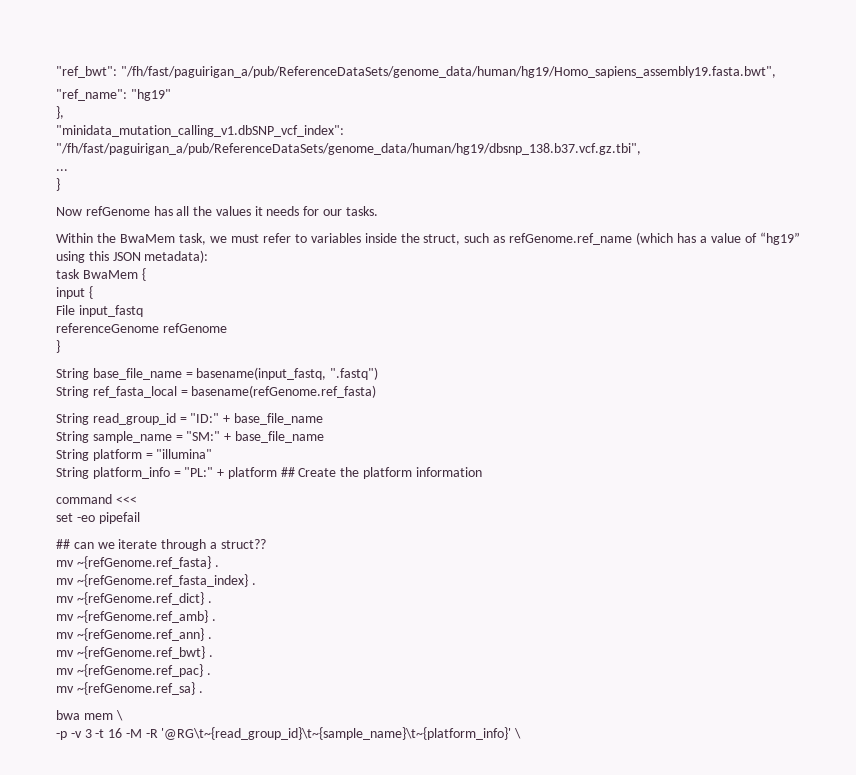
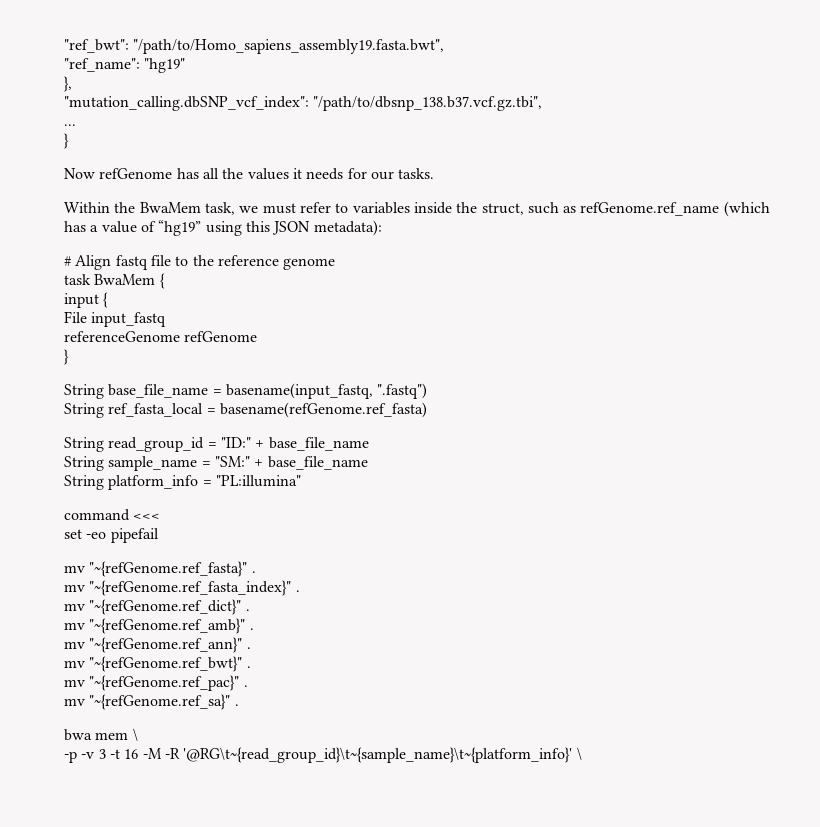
- "ref_bwt": "/fh/fast/paguirigan_a/pub/ReferenceDataSets/genome_data/human/hg19/Homo_sapiens_assembly19.fasta.bwt",
+ "ref_bwt": "/path/to/Homo_sapiens_assembly19.fasta.bwt",
- "minidata_mutation_calling_v1.dbSNP_vcf_index": "/fh/fast/paguirigan_a/pub/ReferenceDataSets/genome_data/human/hg19/dbsnp_138.b37.vcf.gz.tbi",
+ "mutation_calling.dbSNP_vcf_index": "/path/to/dbsnp_138.b37.vcf.gz.tbi",
+ # Align fastq file to the reference genome
- String platform = "illumina"
- String platform_info = "PL:" + platform ## Create the platform information
+ String platform_info = "PL:illumina"
- ## can we iterate through a struct??
- mv ~{refGenome.ref_fasta} .
- mv ~{refGenome.ref_fasta_index} .
- mv ~{refGenome.ref_dict} .
- mv ~{refGenome.ref_amb} .
- mv ~{refGenome.ref_ann} .
- mv ~{refGenome.ref_bwt} .
- mv ~{refGenome.ref_pac} .
- mv ~{refGenome.ref_sa} .
+ mv "~{refGenome.ref_fasta}" .
+ mv "~{refGenome.ref_fasta_index}" .
+ mv "~{refGenome.ref_dict}" .
+ mv "~{refGenome.ref_amb}" .
+ mv "~{refGenome.ref_ann}" .
+ mv "~{refGenome.ref_bwt}" .
+ mv "~{refGenome.ref_pac}" .
+ mv "~{refGenome.ref_sa}" .

